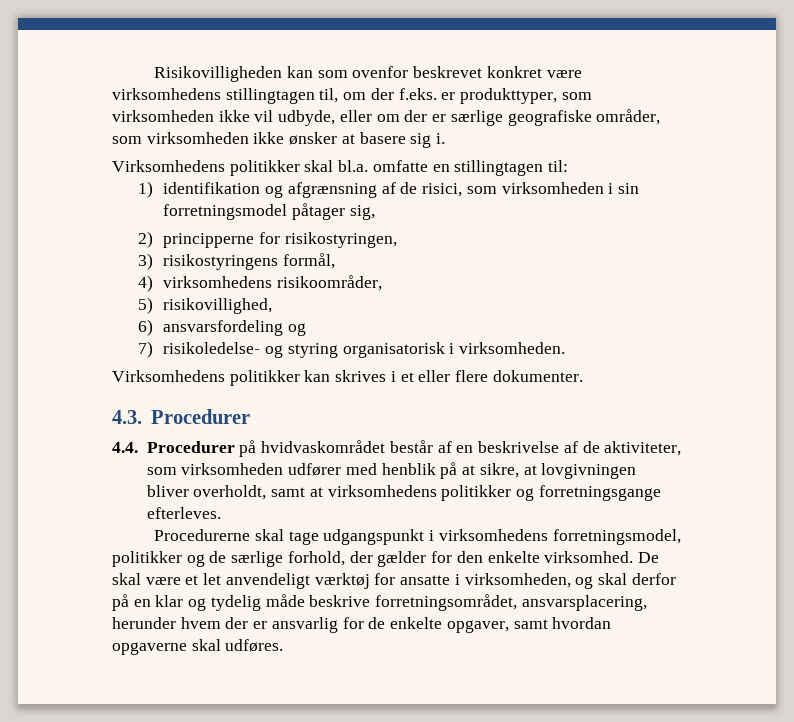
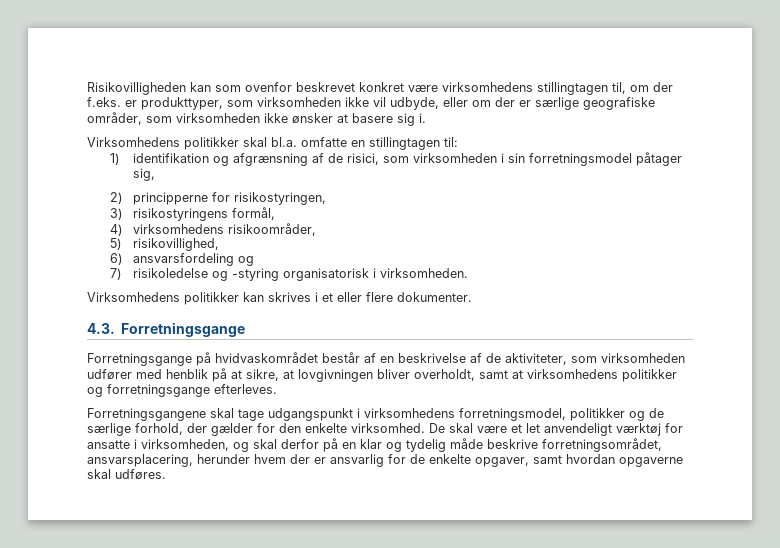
- 7) risikoledelse- og styring organisatorisk i virksomheden.
+ 7) risikoledelse og -styring organisatorisk i virksomheden.
- 4.3. Procedurer
- 4.4. Procedurer på hvidvaskområdet består af en beskrivelse af de aktiviteter, som virksomheden udfører med henblik på at sikre, at lovgivningen bliver overholdt, samt at virksomhedens politikker og forretningsgange efterleves.
+ 4.3. Forretningsgange
+ Forretningsgange på hvidvaskområdet består af en beskrivelse af de aktiviteter, som virksomheden udfører med henblik på at sikre, at lovgivningen bliver overholdt, samt at virksomhedens politikker og forretningsgange efterleves.
- Procedurerne skal tage udgangspunkt i virksomhedens forretningsmodel, politikker og de særlige forhold, der gælder for den enkelte virksomhed.
+ Forretningsgangene skal tage udgangspunkt i virksomhedens forretningsmodel, politikker og de særlige forhold, der gælder for den enkelte virksomhed.

